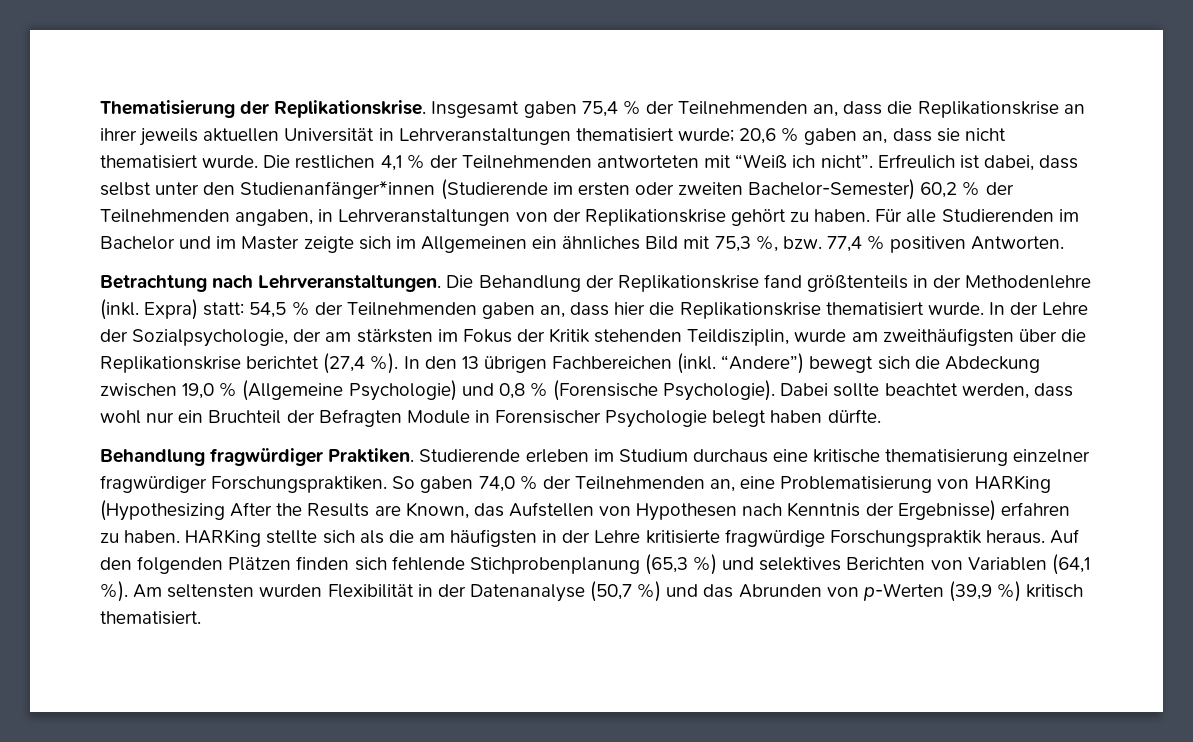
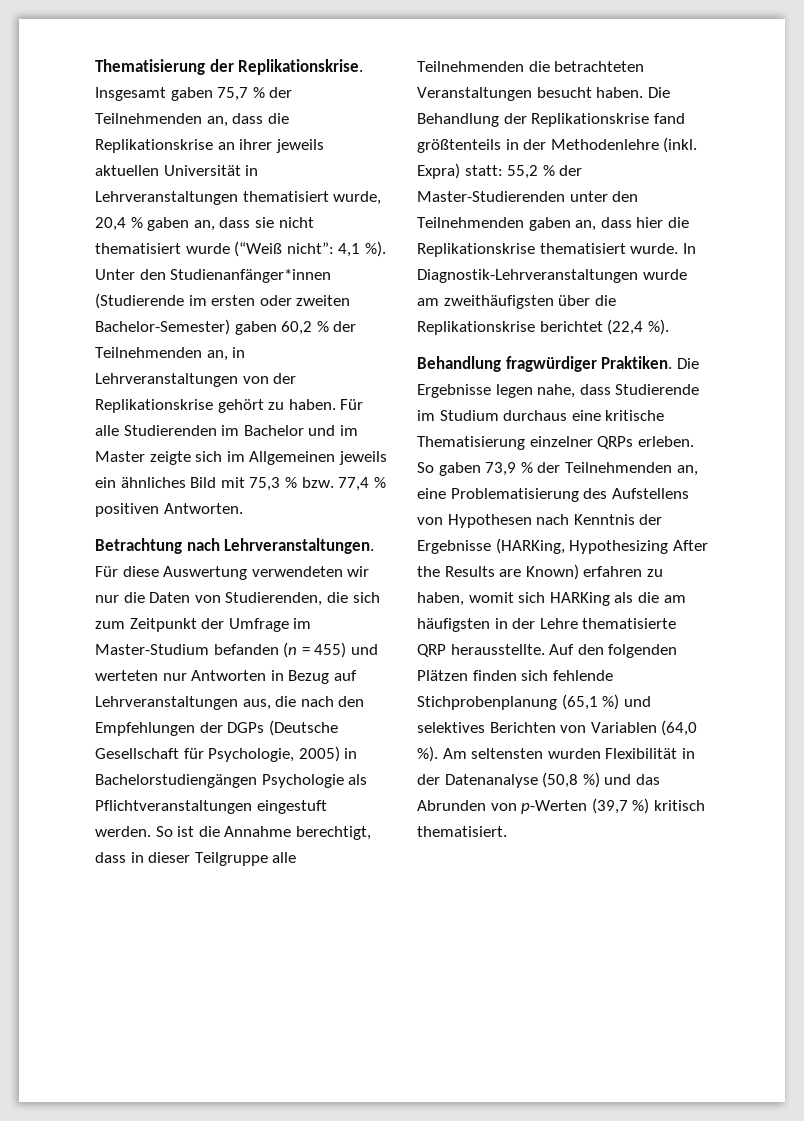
- Insgesamt gaben 75,4 % der Teilnehmenden an, dass die Replikationskrise an ihrer jeweils aktuellen Universität in Lehrveranstaltungen thematisiert wurde; 20,6 % gaben an, dass sie nicht thematisiert wurde. Die restlichen 4,1 % der Teilnehmenden antworteten mit “Weiß ich nicht”. Erfreulich ist dabei, dass selbst unter den Studienanfänger*innen (Studierende im ersten oder zweiten Bachelor-Semester) 60,2 % der Teilnehmenden angaben, in Lehrveranstaltungen von der Replikationskrise gehört zu haben.
+ Insgesamt gaben 75,7 % der Teilnehmenden an, dass die Replikationskrise an ihrer jeweils aktuellen Universität in Lehrveranstaltungen thematisiert wurde, 20,4 % gaben an, dass sie nicht thematisiert wurde (“Weiß nicht”: 4,1 %). Unter den Studienanfänger*innen (Studierende im ersten oder zweiten Bachelor-Semester) gaben 60,2 % der Teilnehmenden an, in Lehrveranstaltungen von der Replikationskrise gehört zu haben.
- Für alle Studierenden im Bachelor und im Master zeigte sich im Allgemeinen ein ähnliches Bild mit 75,3 %, bzw. 77,4 % positiven Antworten.
+ Für alle Studierenden im Bachelor und im Master zeigte sich im Allgemeinen jeweils ein ähnliches Bild mit 75,3 % bzw. 77,4 % positiven Antworten.
+ Für diese Auswertung verwendeten wir nur die Daten von Studierenden, die sich zum Zeitpunkt der Umfrage im Master-Studium befanden (n = 455) und werteten nur Antworten in Bezug auf Lehrveranstaltungen aus, die nach den Empfehlungen der DGPs (Deutsche Gesellschaft für Psychologie, 2005) in Bachelorstudiengängen Psychologie als Pflichtveranstaltungen eingestuft werden. So ist die Annahme berechtigt, dass in dieser Teilgruppe alle Teilnehmenden die betrachteten Veranstaltungen besucht haben.
- Expra) statt: 54,5 % der Teilnehmenden gaben an, dass hier die Replikationskrise thematisiert wurde.
+ Expra) statt: 55,2 % der Master-Studierenden unter den Teilnehmenden gaben an, dass hier die Replikationskrise thematisiert wurde.
- In der Lehre der Sozialpsychologie, der am stärksten im Fokus der Kritik stehenden Teildisziplin, wurde am zweithäufigsten über die Replikationskrise berichtet (27,4 %). In den 13 übrigen Fachbereichen (inkl. “Andere”) bewegt sich die Abdeckung zwischen 19,0 % (Allgemeine Psychologie) und 0,8 % (Forensische Psychologie). Dabei sollte beachtet werden, dass wohl nur ein Bruchteil der Befragten Module in Forensischer Psychologie belegt haben dürfte.
- Behandlung fragwürdiger Praktiken. Studierende erleben im Studium durchaus eine kritische thematisierung einzelner fragwürdiger Forschungspraktiken.
+ In Diagnostik-Lehrveranstaltungen wurde am zweithäufigsten über die Replikationskrise berichtet (22,4 %).
+ Behandlung fragwürdiger Praktiken. Die Ergebnisse legen nahe, dass Studierende im Studium durchaus eine kritische Thematisierung einzelner QRPs erleben.
- So gaben 74,0 % der Teilnehmenden an, eine Problematisierung von HARKing (Hypothesizing After the Results are Known, das Aufstellen von Hypothesen nach Kenntnis der Ergebnisse) erfahren zu haben. HARKing stellte sich als die am häufigsten in der Lehre kritisierte fragwürdige Forschungspraktik heraus.
+ So gaben 73,9 % der Teilnehmenden an, eine Problematisierung des Aufstellens von Hypothesen nach Kenntnis der Ergebnisse (HARKing, Hypothesizing After the Results are Known) erfahren zu haben, womit sich HARKing als die am häufigsten in der Lehre thematisierte QRP herausstellte.
- Auf den folgenden Plätzen finden sich fehlende Stichprobenplanung (65,3 %) und selektives Berichten von Variablen (64,1 %).
+ Auf den folgenden Plätzen finden sich fehlende Stichprobenplanung (65,1 %) und selektives Berichten von Variablen (64,0 %).
- Am seltensten wurden Flexibilität in der Datenanalyse (50,7 %) und das Abrunden von p-Werten (39,9 %) kritisch thematisiert.
+ Am seltensten wurden Flexibilität in der Datenanalyse (50,8 %) und das Abrunden von p-Werten (39,7 %) kritisch thematisiert.

